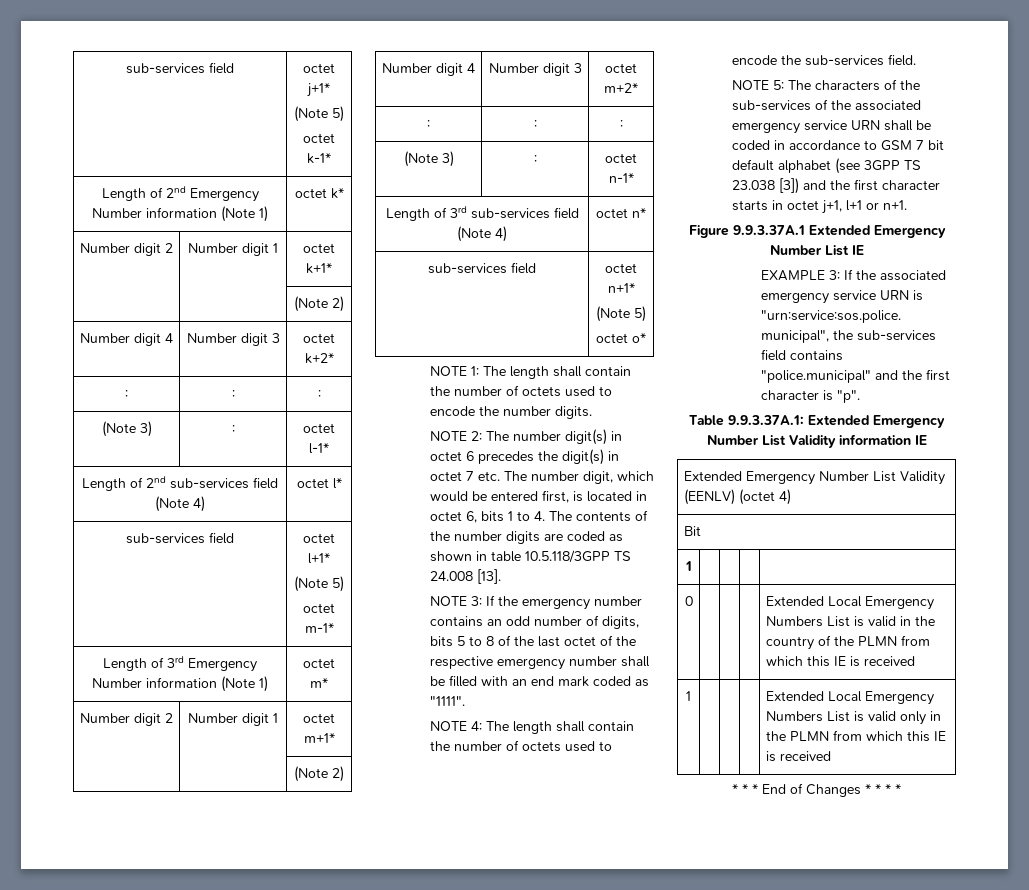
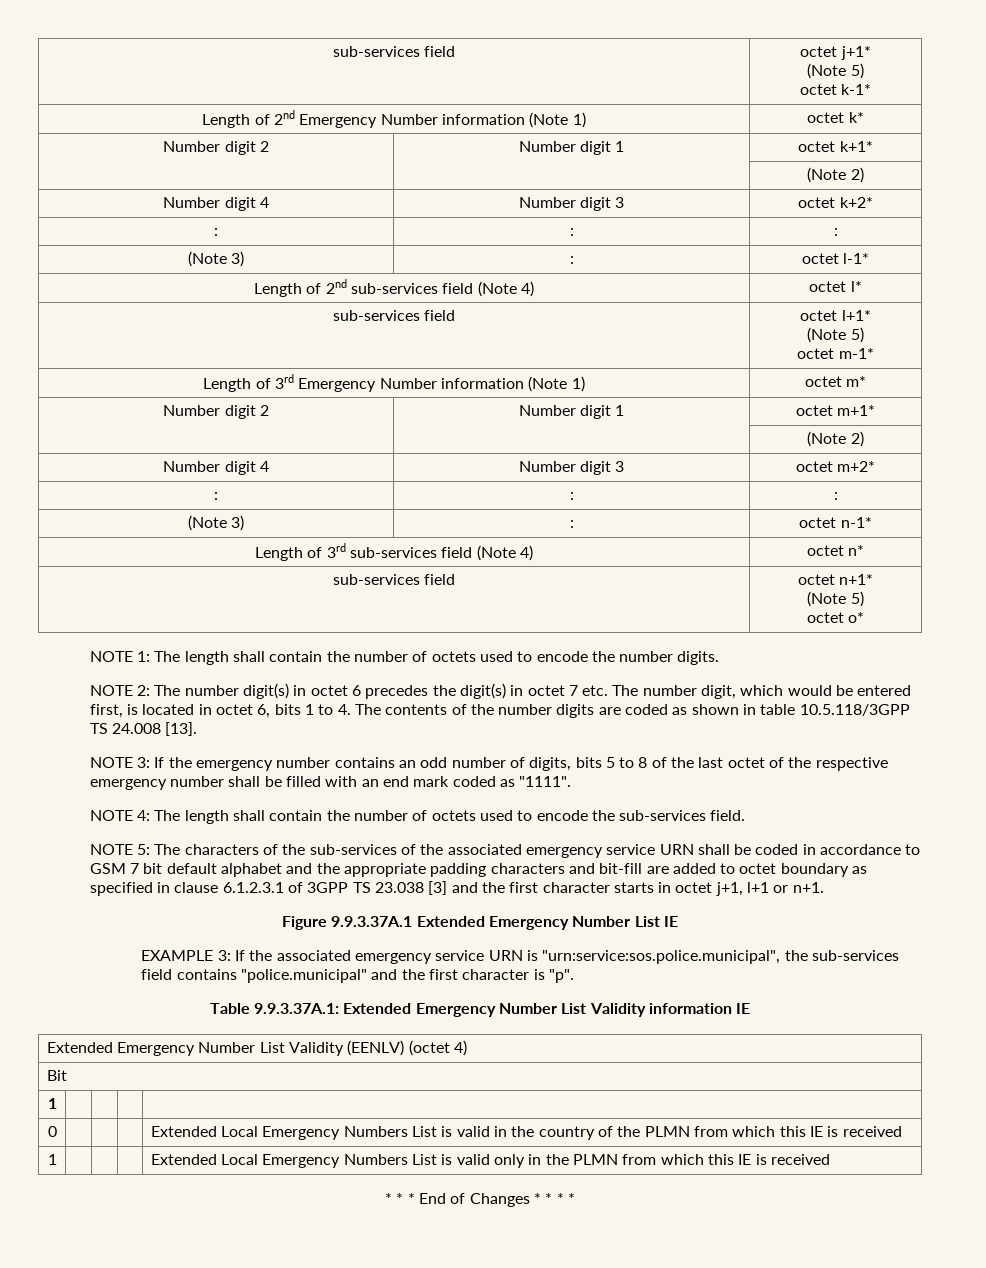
- NOTE 5: The characters of the sub-services of the associated emergency service URN shall be coded in accordance to GSM 7 bit default alphabet (see 3GPP TS 23.038 [3]) and the first character starts in octet j+1, l+1 or n+1.
+ NOTE 5: The characters of the sub-services of the associated emergency service URN shall be coded in accordance to GSM 7 bit default alphabet and the appropriate padding characters and bit-fill are added to octet boundary as specified in clause 6.1.2.3.1 of 3GPP TS 23.038 [3] and the first character starts in octet j+1, l+1 or n+1.

